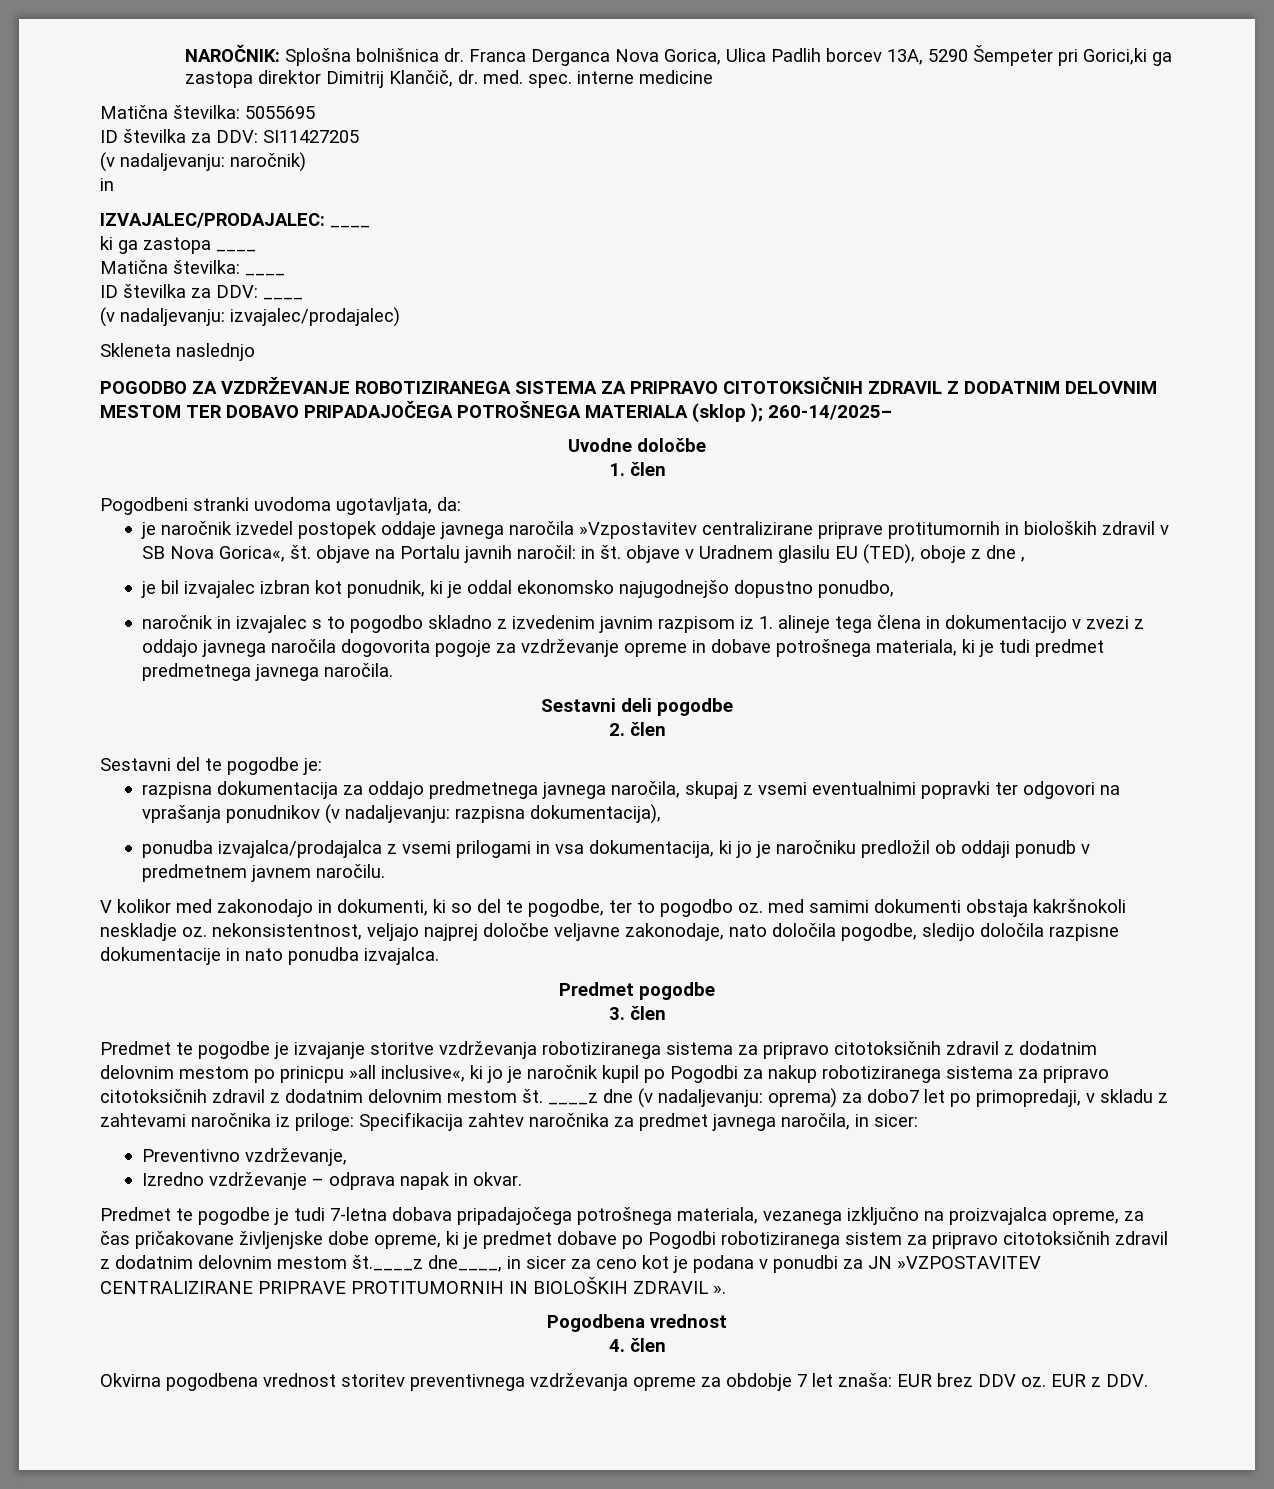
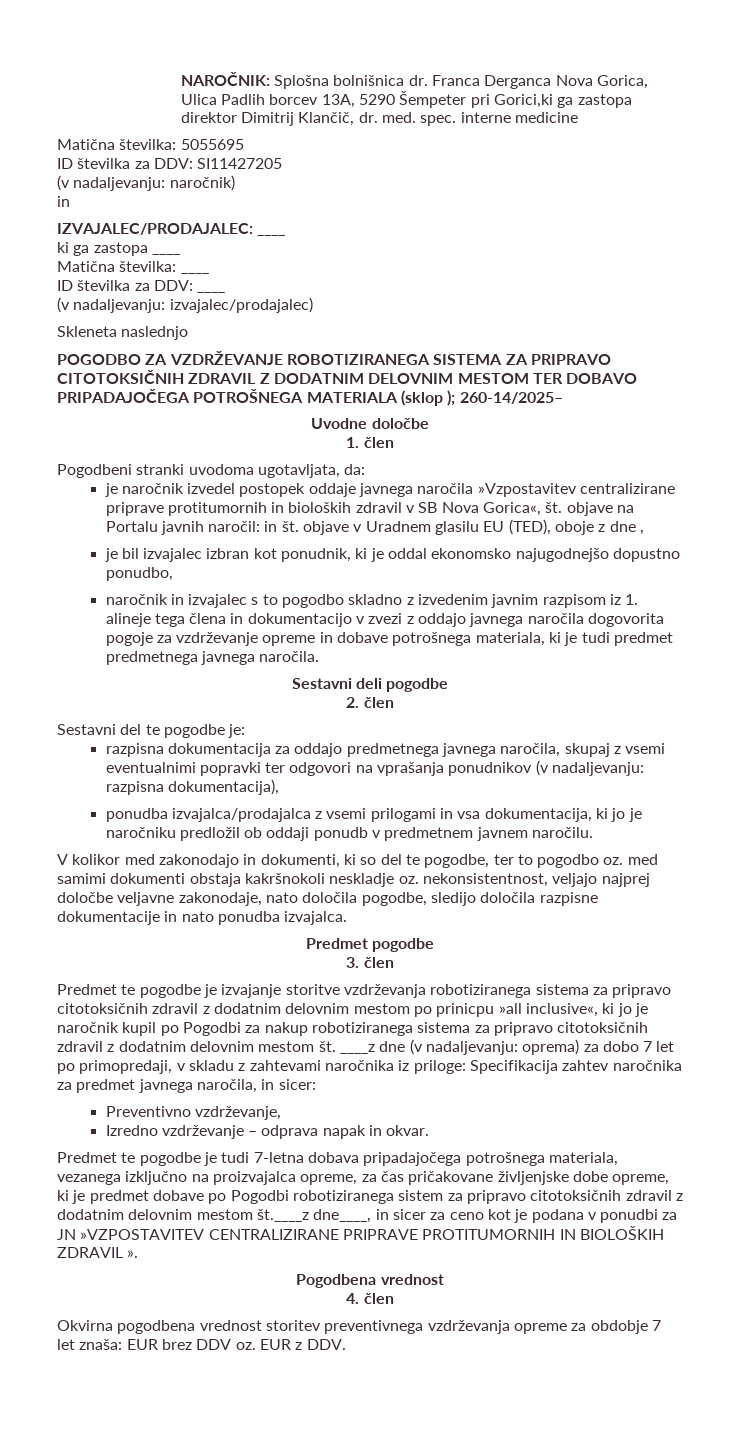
- ____z dne (v nadaljevanju: oprema) za dobo7 let po primopredaji, v skladu z zahtevami naročnika iz priloge: Specifikacija zahtev naročnika za predmet javnega naročila, in sicer:
+ ____z dne (v nadaljevanju: oprema) za dobo 7 let po primopredaji, v skladu z zahtevami naročnika iz priloge: Specifikacija zahtev naročnika za predmet javnega naročila, in sicer:

